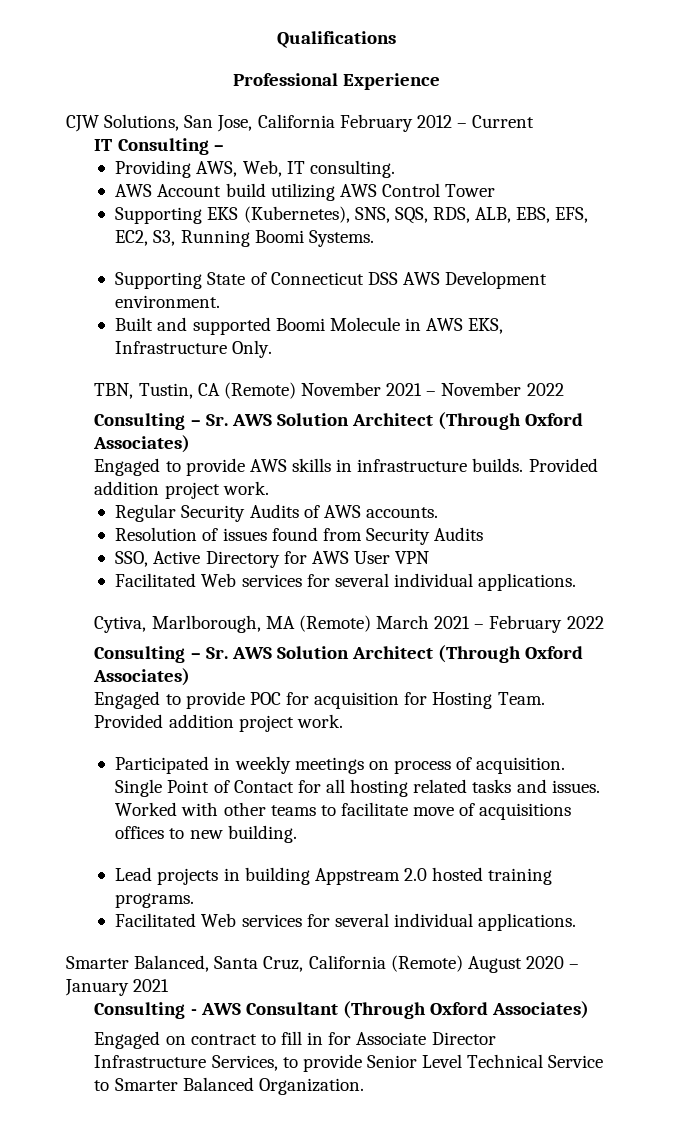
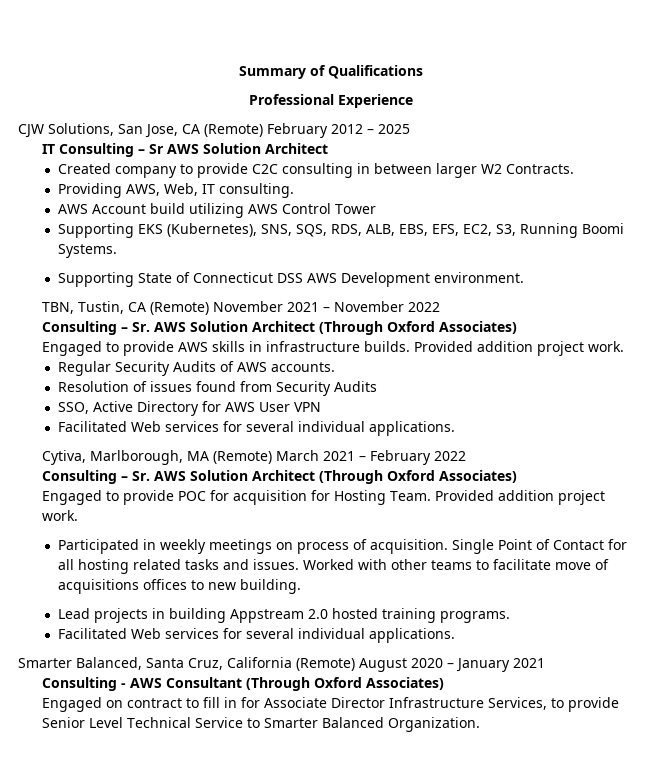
- Qualifications
+ Summary of Qualifications
- CJW Solutions, San Jose, California February 2012 – Current
+ CJW Solutions, San Jose, CA (Remote) February 2012 – 2025
- IT Consulting –
+ IT Consulting – Sr AWS Solution Architect
+ Created company to provide C2C consulting in between larger W2 Contracts.
- Built and supported Boomi Molecule in AWS EKS, Infrastructure Only.

